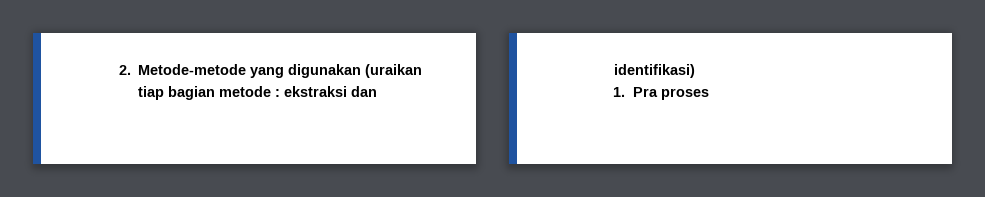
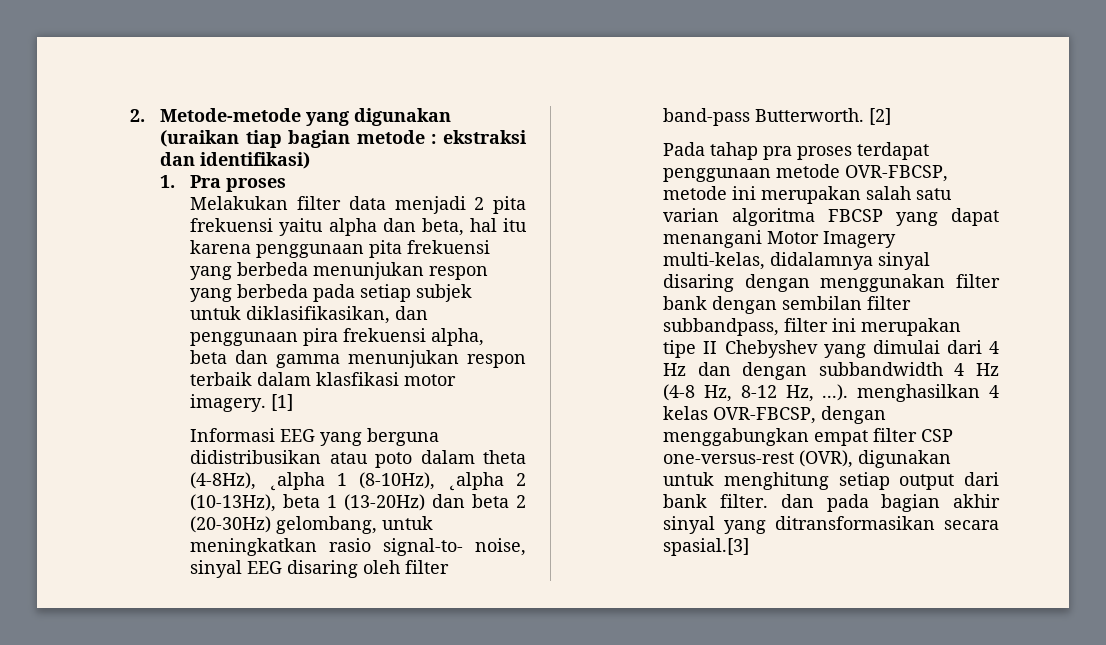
+ Melakukan filter data menjadi 2 pita frekuensi yaitu alpha dan beta, hal itu karena penggunaan pita frekuensi yang berbeda menunjukan respon yang berbeda pada setiap subjek untuk diklasifikasikan, dan penggunaan pira frekuensi alpha, beta dan gamma menunjukan respon terbaik dalam klasfikasi motor imagery. [1]
+ Informasi EEG yang berguna didistribusikan atau poto dalam theta (4-8Hz), ˛alpha 1 (8-10Hz), ˛alpha 2 (10-13Hz), beta 1 (13-20Hz) dan beta 2 (20-30Hz) gelombang, untuk meningkatkan rasio signal-to- noise, sinyal EEG disaring oleh filter band-pass Butterworth. [2]
+ Pada tahap pra proses terdapat penggunaan metode OVR-FBCSP, metode ini merupakan salah satu varian algoritma FBCSP yang dapat menangani Motor Imagery multi-kelas, didalamnya sinyal disaring dengan menggunakan filter bank dengan sembilan filter subbandpass, filter ini merupakan tipe II Chebyshev yang dimulai dari 4 Hz dan dengan subbandwidth 4 Hz (4-8 Hz, 8-12 Hz, ...). menghasilkan 4 kelas OVR-FBCSP, dengan menggabungkan empat filter CSP one-versus-rest (OVR), digunakan untuk menghitung setiap output dari bank filter. dan pada bagian akhir sinyal yang ditransformasikan secara spasial.[3]

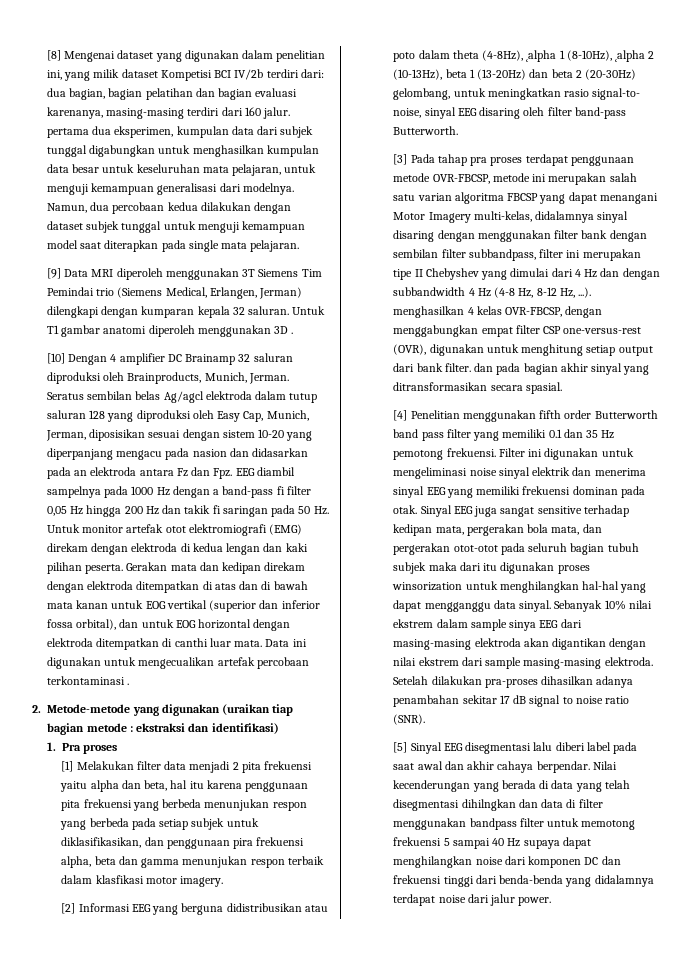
+ [8] Mengenai dataset yang digunakan dalam penelitian ini, yang milik dataset Kompetisi BCI IV/2b terdiri dari: dua bagian, bagian pelatihan dan bagian evaluasi karenanya, masing-masing terdiri dari 160 jalur. pertama dua eksperimen, kumpulan data dari subjek tunggal digabungkan untuk menghasilkan kumpulan data besar untuk keseluruhan mata pelajaran, untuk menguji kemampuan generalisasi dari modelnya. Namun, dua percobaan kedua dilakukan dengan dataset subjek tunggal untuk menguji kemampuan model saat diterapkan pada single mata pelajaran.
+ [9] Data MRI diperoleh menggunakan 3T Siemens Tim Pemindai trio (Siemens Medical, Erlangen, Jerman) dilengkapi dengan kumparan kepala 32 saluran. Untuk T1 gambar anatomi diperoleh menggunakan 3D .
+ [10] Dengan 4 amplifier DC Brainamp 32 saluran diproduksi oleh Brainproducts, Munich, Jerman. Seratus sembilan belas Ag/agcl elektroda dalam tutup saluran 128 yang diproduksi oleh Easy Cap, Munich, Jerman, diposisikan sesuai dengan sistem 10-20 yang diperpanjang mengacu pada nasion dan didasarkan pada an elektroda antara Fz dan Fpz. EEG diambil sampelnya pada 1000 Hz dengan a band-pass fi filter 0,05 Hz hingga 200 Hz dan takik fi saringan pada 50 Hz. Untuk monitor artefak otot elektromiografi (EMG) direkam dengan elektroda di kedua lengan dan kaki pilihan peserta. Gerakan mata dan kedipan direkam dengan elektroda ditempatkan di atas dan di bawah mata kanan untuk EOG vertikal (superior dan inferior fossa orbital), dan untuk EOG horizontal dengan elektroda ditempatkan di canthi luar mata. Data ini digunakan untuk mengecualikan artefak percobaan terkontaminasi .
- Melakukan filter data menjadi 2 pita frekuensi yaitu alpha dan beta, hal itu karena penggunaan pita frekuensi yang berbeda menunjukan respon yang berbeda pada setiap subjek untuk diklasifikasikan, dan penggunaan pira frekuensi alpha, beta dan gamma menunjukan respon terbaik dalam klasfikasi motor imagery. [1]
- Informasi EEG yang berguna didistribusikan atau poto dalam theta (4-8Hz), ˛alpha 1 (8-10Hz), ˛alpha 2 (10-13Hz), beta 1 (13-20Hz) dan beta 2 (20-30Hz) gelombang, untuk meningkatkan rasio signal-to- noise, sinyal EEG disaring oleh filter band-pass Butterworth. [2]
- Pada tahap pra proses terdapat penggunaan metode OVR-FBCSP, metode ini merupakan salah satu varian algoritma FBCSP yang dapat menangani Motor Imagery multi-kelas, didalamnya sinyal disaring dengan menggunakan filter bank dengan sembilan filter subbandpass, filter ini merupakan tipe II Chebyshev yang dimulai dari 4 Hz dan dengan subbandwidth 4 Hz (4-8 Hz, 8-12 Hz, ...). menghasilkan 4 kelas OVR-FBCSP, dengan menggabungkan empat filter CSP one-versus-rest (OVR), digunakan untuk menghitung setiap output dari bank filter. dan pada bagian akhir sinyal yang ditransformasikan secara spasial.[3]
+ [1] Melakukan filter data menjadi 2 pita frekuensi yaitu alpha dan beta, hal itu karena penggunaan pita frekuensi yang berbeda menunjukan respon yang berbeda pada setiap subjek untuk diklasifikasikan, dan penggunaan pira frekuensi alpha, beta dan gamma menunjukan respon terbaik dalam klasfikasi motor imagery.
+ [2] Informasi EEG yang berguna didistribusikan atau poto dalam theta (4-8Hz), ˛alpha 1 (8-10Hz), ˛alpha 2 (10-13Hz), beta 1 (13-20Hz) dan beta 2 (20-30Hz) gelombang, untuk meningkatkan rasio signal-to- noise, sinyal EEG disaring oleh filter band-pass Butterworth.
+ [3] Pada tahap pra proses terdapat penggunaan metode OVR-FBCSP, metode ini merupakan salah satu varian algoritma FBCSP yang dapat menangani Motor Imagery multi-kelas, didalamnya sinyal disaring dengan menggunakan filter bank dengan sembilan filter subbandpass, filter ini merupakan tipe II Chebyshev yang dimulai dari 4 Hz dan dengan subbandwidth 4 Hz (4-8 Hz, 8-12 Hz, ...). menghasilkan 4 kelas OVR-FBCSP, dengan menggabungkan empat filter CSP one-versus-rest (OVR), digunakan untuk menghitung setiap output dari bank filter. dan pada bagian akhir sinyal yang ditransformasikan secara spasial.
+ [4] Penelitian menggunakan fifth order Butterworth band pass filter yang memiliki 0.1 dan 35 Hz pemotong frekuensi. Filter ini digunakan untuk mengeliminasi noise sinyal elektrik dan menerima sinyal EEG yang memiliki frekuensi dominan pada otak. Sinyal EEG juga sangat sensitive terhadap kedipan mata, pergerakan bola mata, dan pergerakan otot-otot pada seluruh bagian tubuh subjek maka dari itu digunakan proses winsorization untuk menghilangkan hal-hal yang dapat mengganggu data sinyal. Sebanyak 10% nilai ekstrem dalam sample sinya EEG dari masing-masing elektroda akan digantikan dengan nilai ekstrem dari sample masing-masing elektroda. Setelah dilakukan pra-proses dihasilkan adanya penambahan sekitar 17 dB signal to noise ratio (SNR).
+ [5] Sinyal EEG disegmentasi lalu diberi label pada saat awal dan akhir cahaya berpendar. Nilai kecenderungan yang berada di data yang telah disegmentasi dihilngkan dan data di filter menggunakan bandpass filter untuk memotong frekuensi 5 sampai 40 Hz supaya dapat menghilangkan noise dari komponen DC dan frekuensi tinggi dari benda-benda yang didalamnya terdapat noise dari jalur power.

